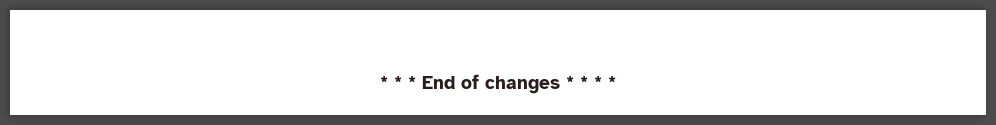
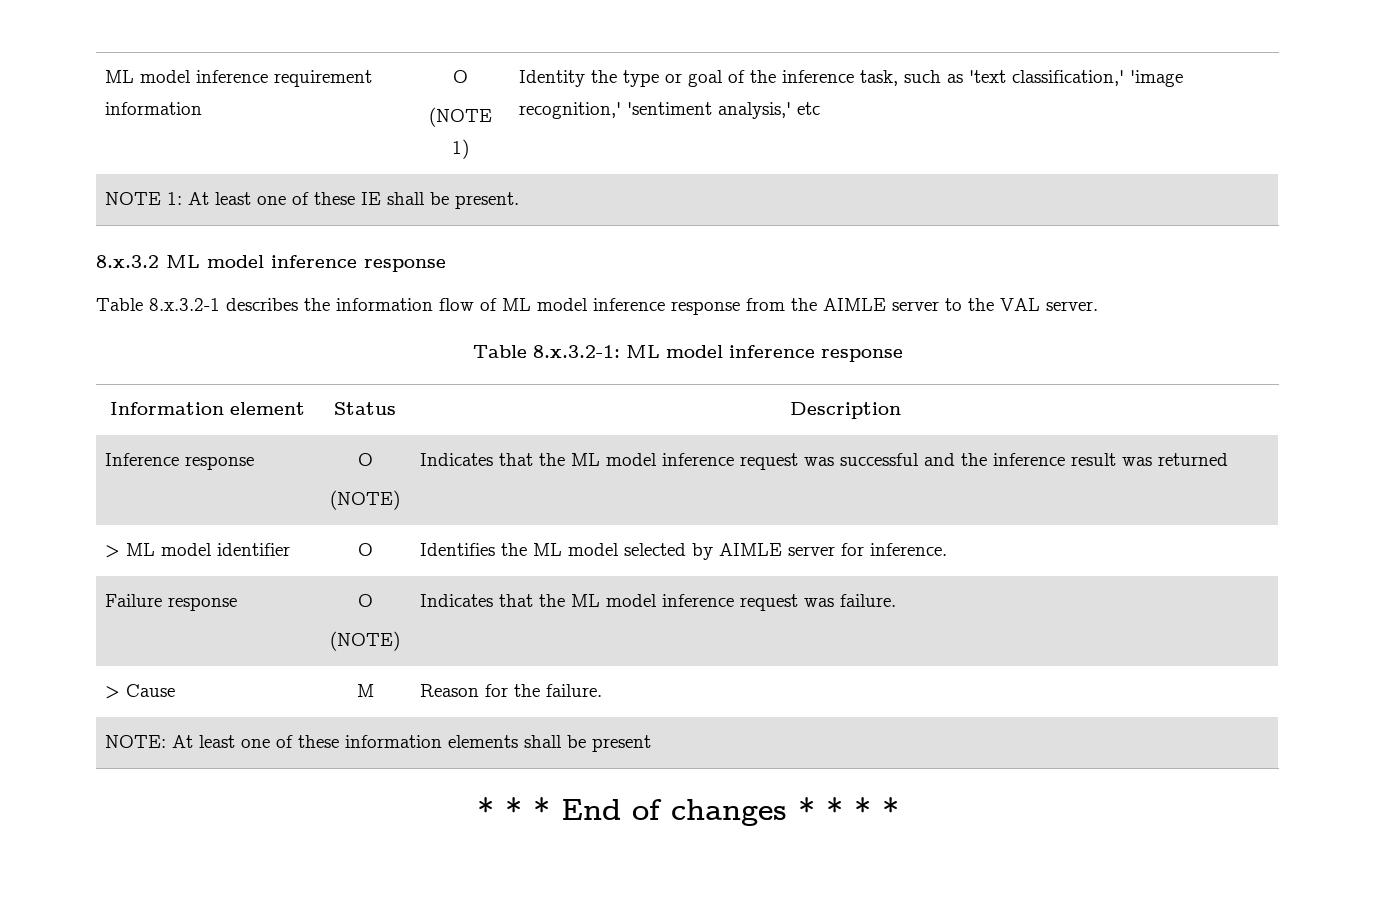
+ ML model inference requirement information | O
+ (NOTE 1) | Identity the type or goal of the inference task, such as 'text classification,' 'image recognition,' 'sentiment analysis,' etc
+ NOTE 1: At least one of these IE shall be present.
+ 8.x.3.2 ML model inference response
+ Table 8.x.3.2-1 describes the information flow of ML model inference response from the AIMLE server to the VAL server.
+ Table 8.x.3.2-1: ML model inference response
+ Information element | Status | Description
+ Inference response | O
+ (NOTE) | Indicates that the ML model inference request was successful and the inference result was returned
+ > ML model identifier | O | Identifies the ML model selected by AIMLE server for inference.
+ Failure response | O
+ (NOTE) | Indicates that the ML model inference request was failure.
+ > Cause | M | Reason for the failure.
+ NOTE: At least one of these information elements shall be present

